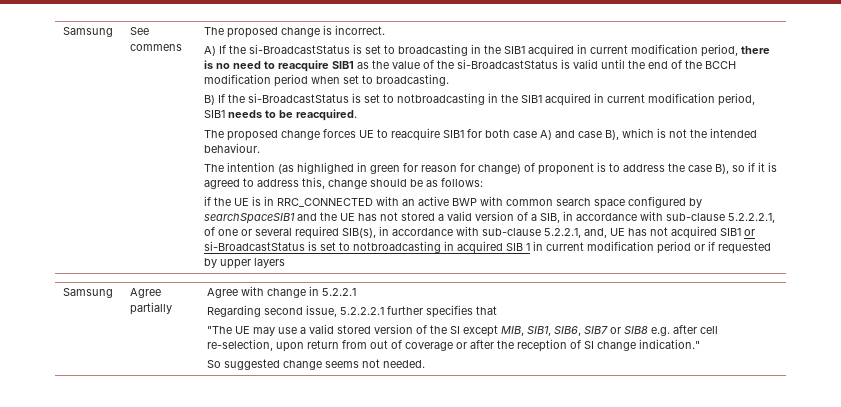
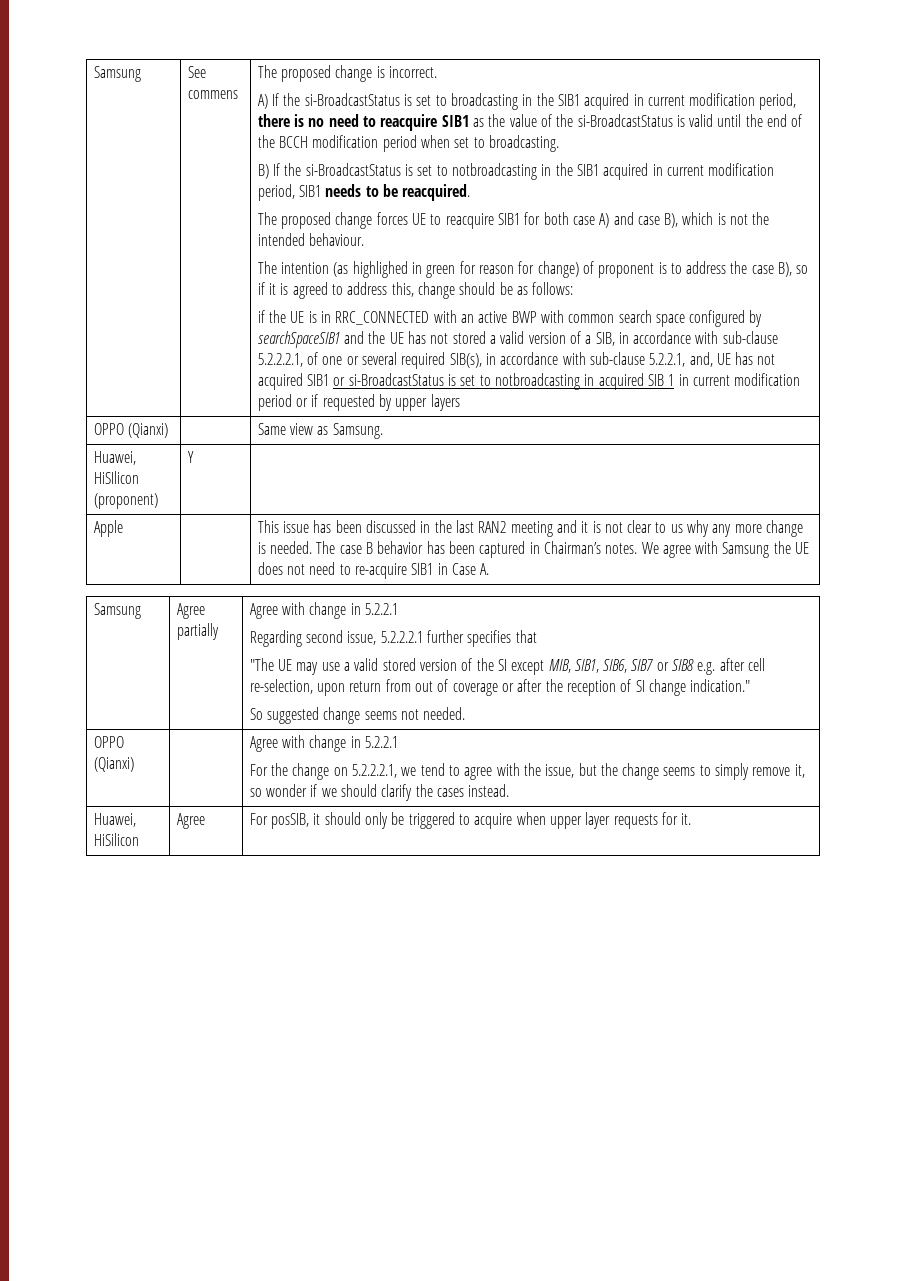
+ OPPO (Qianxi) | | Same view as Samsung.
+ Huawei, HiSIlicon (proponent) | Y |
+ Apple | | This issue has been discussed in the last RAN2 meeting and it is not clear to us why any more change is needed. The case B behavior has been captured in Chairman’s notes. We agree with Samsung the UE does not need to re-acquire SIB1 in Case A.
+ OPPO (Qianxi) | | Agree with change in 5.2.2.1
+ For the change on 5.2.2.2.1, we tend to agree with the issue, but the change seems to simply remove it, so wonder if we should clarify the cases instead.
+ Huawei, HiSilicon | Agree | For posSIB, it should only be triggered to acquire when upper layer requests for it.

